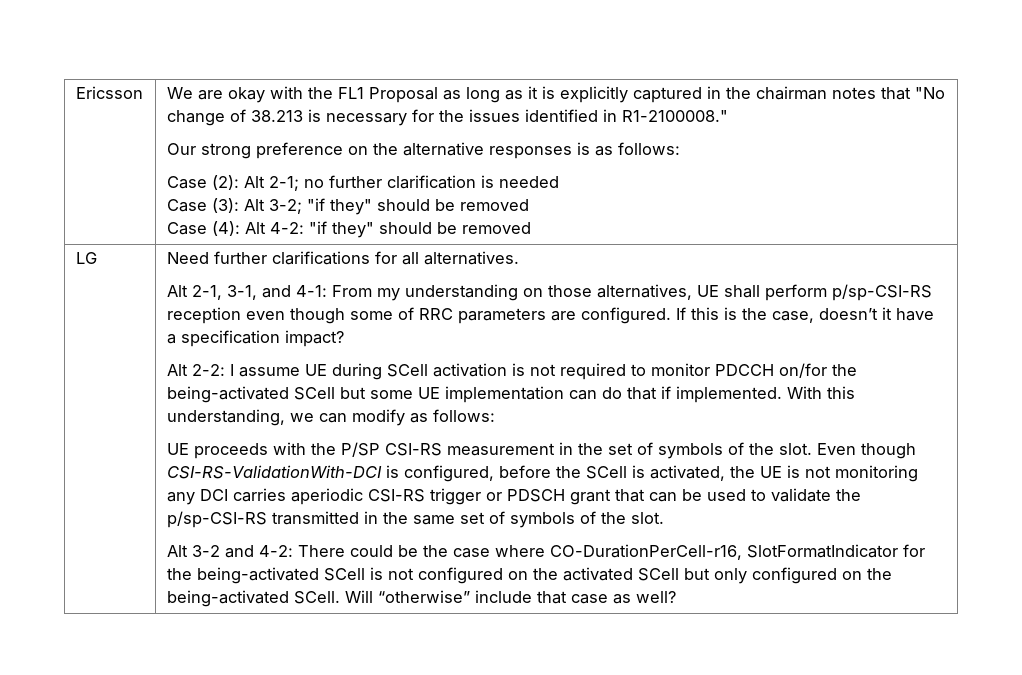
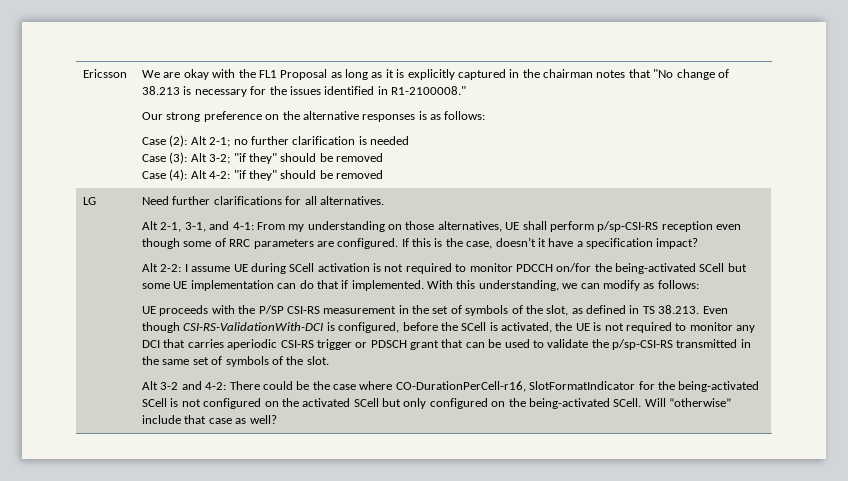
- UE proceeds with the P/SP CSI-RS measurement in the set of symbols of the slot. Even though CSI-RS-ValidationWith-DCI is configured, before the SCell is activated, the UE is not monitoring any DCI carries aperiodic CSI-RS trigger or PDSCH grant that can be used to validate the p/sp-CSI-RS transmitted in the same set of symbols of the slot.
+ UE proceeds with the P/SP CSI-RS measurement in the set of symbols of the slot, as defined in TS 38.213. Even though CSI-RS-ValidationWith-DCI is configured, before the SCell is activated, the UE is not required to monitor any DCI that carries aperiodic CSI-RS trigger or PDSCH grant that can be used to validate the p/sp-CSI-RS transmitted in the same set of symbols of the slot.

